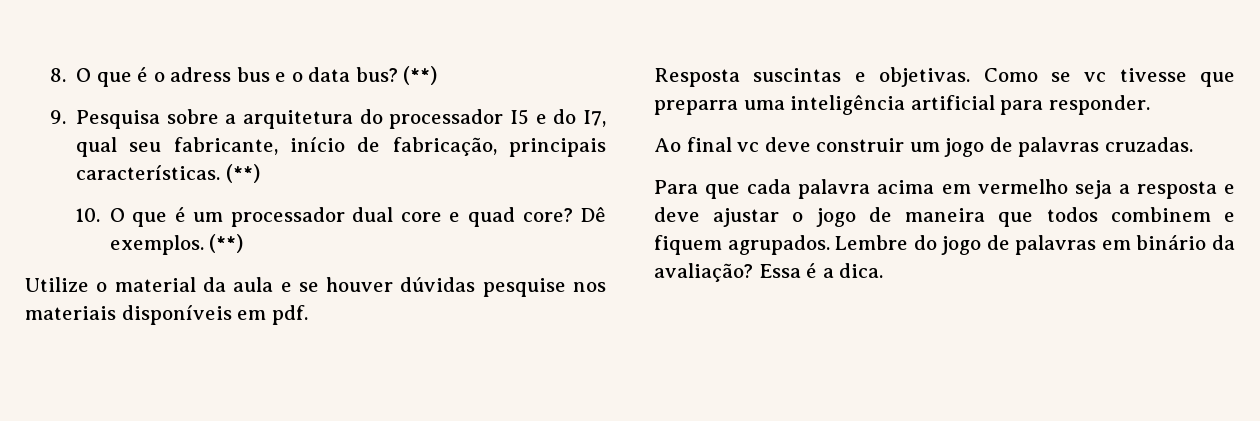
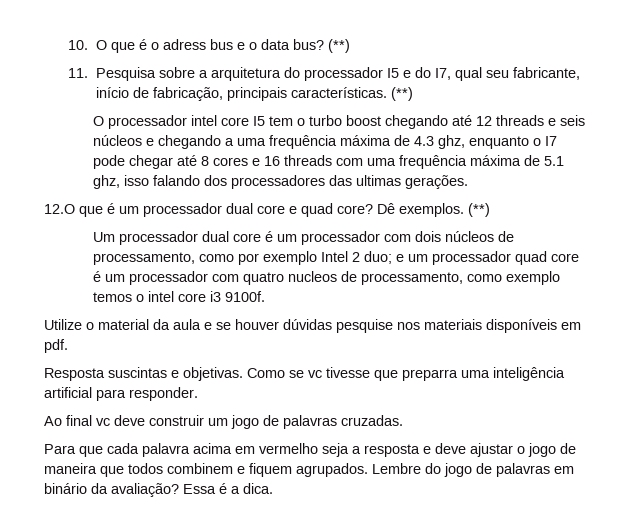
- 8. O que é o adress bus e o data bus?
+ 10. O que é o adress bus e o data bus?
- 9. Pesquisa sobre a arquitetura do processador I5 e do I7, qual seu fabricante, início de fabricação, principais características.
+ 11. Pesquisa sobre a arquitetura do processador I5 e do I7, qual seu fabricante, início de fabricação, principais características.
- 10. O que é um processador dual core e quad core?
+ O processador intel core I5 tem o turbo boost chegando até 12 threads e seis núcleos e chegando a uma frequência máxima de 4.3 ghz, enquanto o I7 pode chegar até 8 cores e 16 threads com uma frequência máxima de 5.1 ghz, isso falando dos processadores das ultimas gerações.
+ 12.O que é um processador dual core e quad core?
+ Um processador dual core é um processador com dois núcleos de processamento, como por exemplo Intel 2 duo; e um processador quad core é um processador com quatro nucleos de processamento, como exemplo temos o intel core i3 9100f.

